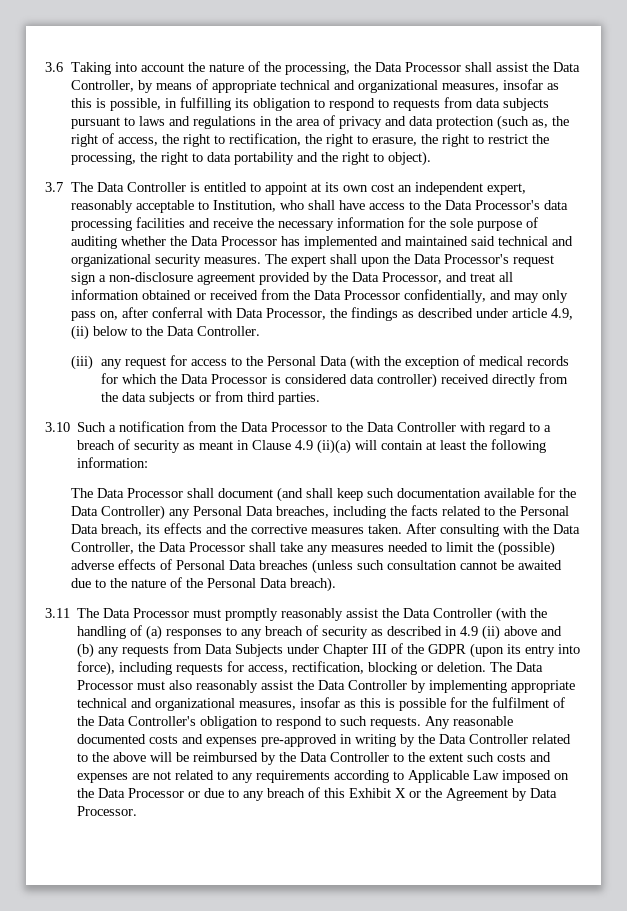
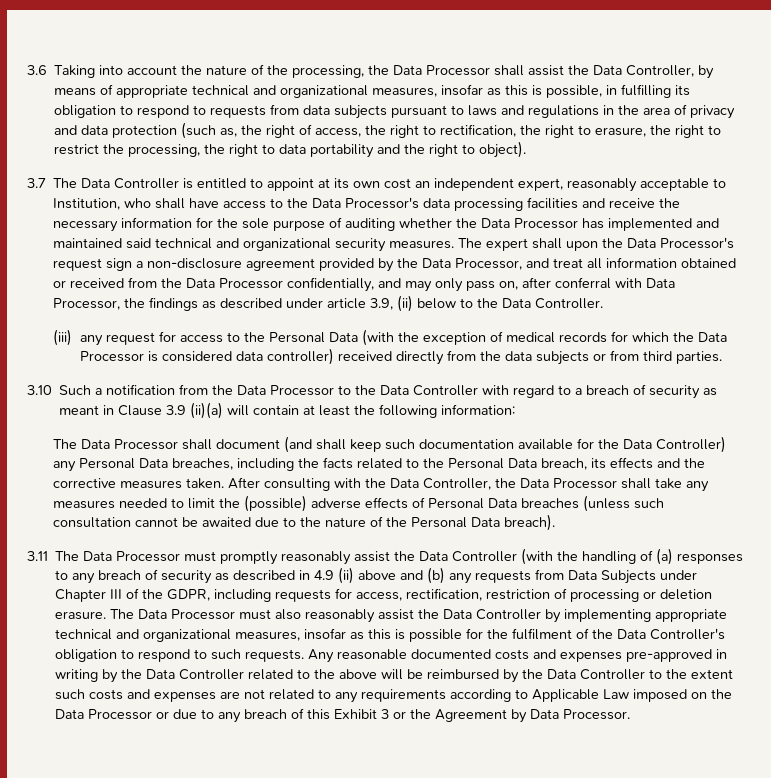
- The expert shall upon the Data Processor's request sign a non-disclosure agreement provided by the Data Processor, and treat all information obtained or received from the Data Processor confidentially, and may only pass on, after conferral with Data Processor, the findings as described under article 4.9, (ii) below to the Data Controller.
+ The expert shall upon the Data Processor's request sign a non-disclosure agreement provided by the Data Processor, and treat all information obtained or received from the Data Processor confidentially, and may only pass on, after conferral with Data Processor, the findings as described under article 3.9, (ii) below to the Data Controller.
- 3.10 Such a notification from the Data Processor to the Data Controller with regard to a breach of security as meant in Clause 4.9 (ii)(a) will contain at least the following information:
+ 3.10 Such a notification from the Data Processor to the Data Controller with regard to a breach of security as meant in Clause 3.9 (ii)(a) will contain at least the following information:
- 3.11 The Data Processor must promptly reasonably assist the Data Controller (with the handling of (a) responses to any breach of security as described in 4.9 (ii) above and (b) any requests from Data Subjects under Chapter III of the GDPR (upon its entry into force), including requests for access, rectification, blocking or deletion.
+ 3.11 The Data Processor must promptly reasonably assist the Data Controller (with the handling of (a) responses to any breach of security as described in 4.9 (ii) above and (b) any requests from Data Subjects under Chapter III of the GDPR, including requests for access, rectification, restriction of processing or deletion erasure.
- Any reasonable documented costs and expenses pre-approved in writing by the Data Controller related to the above will be reimbursed by the Data Controller to the extent such costs and expenses are not related to any requirements according to Applicable Law imposed on the Data Processor or due to any breach of this Exhibit X or the Agreement by Data Processor.
+ Any reasonable documented costs and expenses pre-approved in writing by the Data Controller related to the above will be reimbursed by the Data Controller to the extent such costs and expenses are not related to any requirements according to Applicable Law imposed on the Data Processor or due to any breach of this Exhibit 3 or the Agreement by Data Processor.

